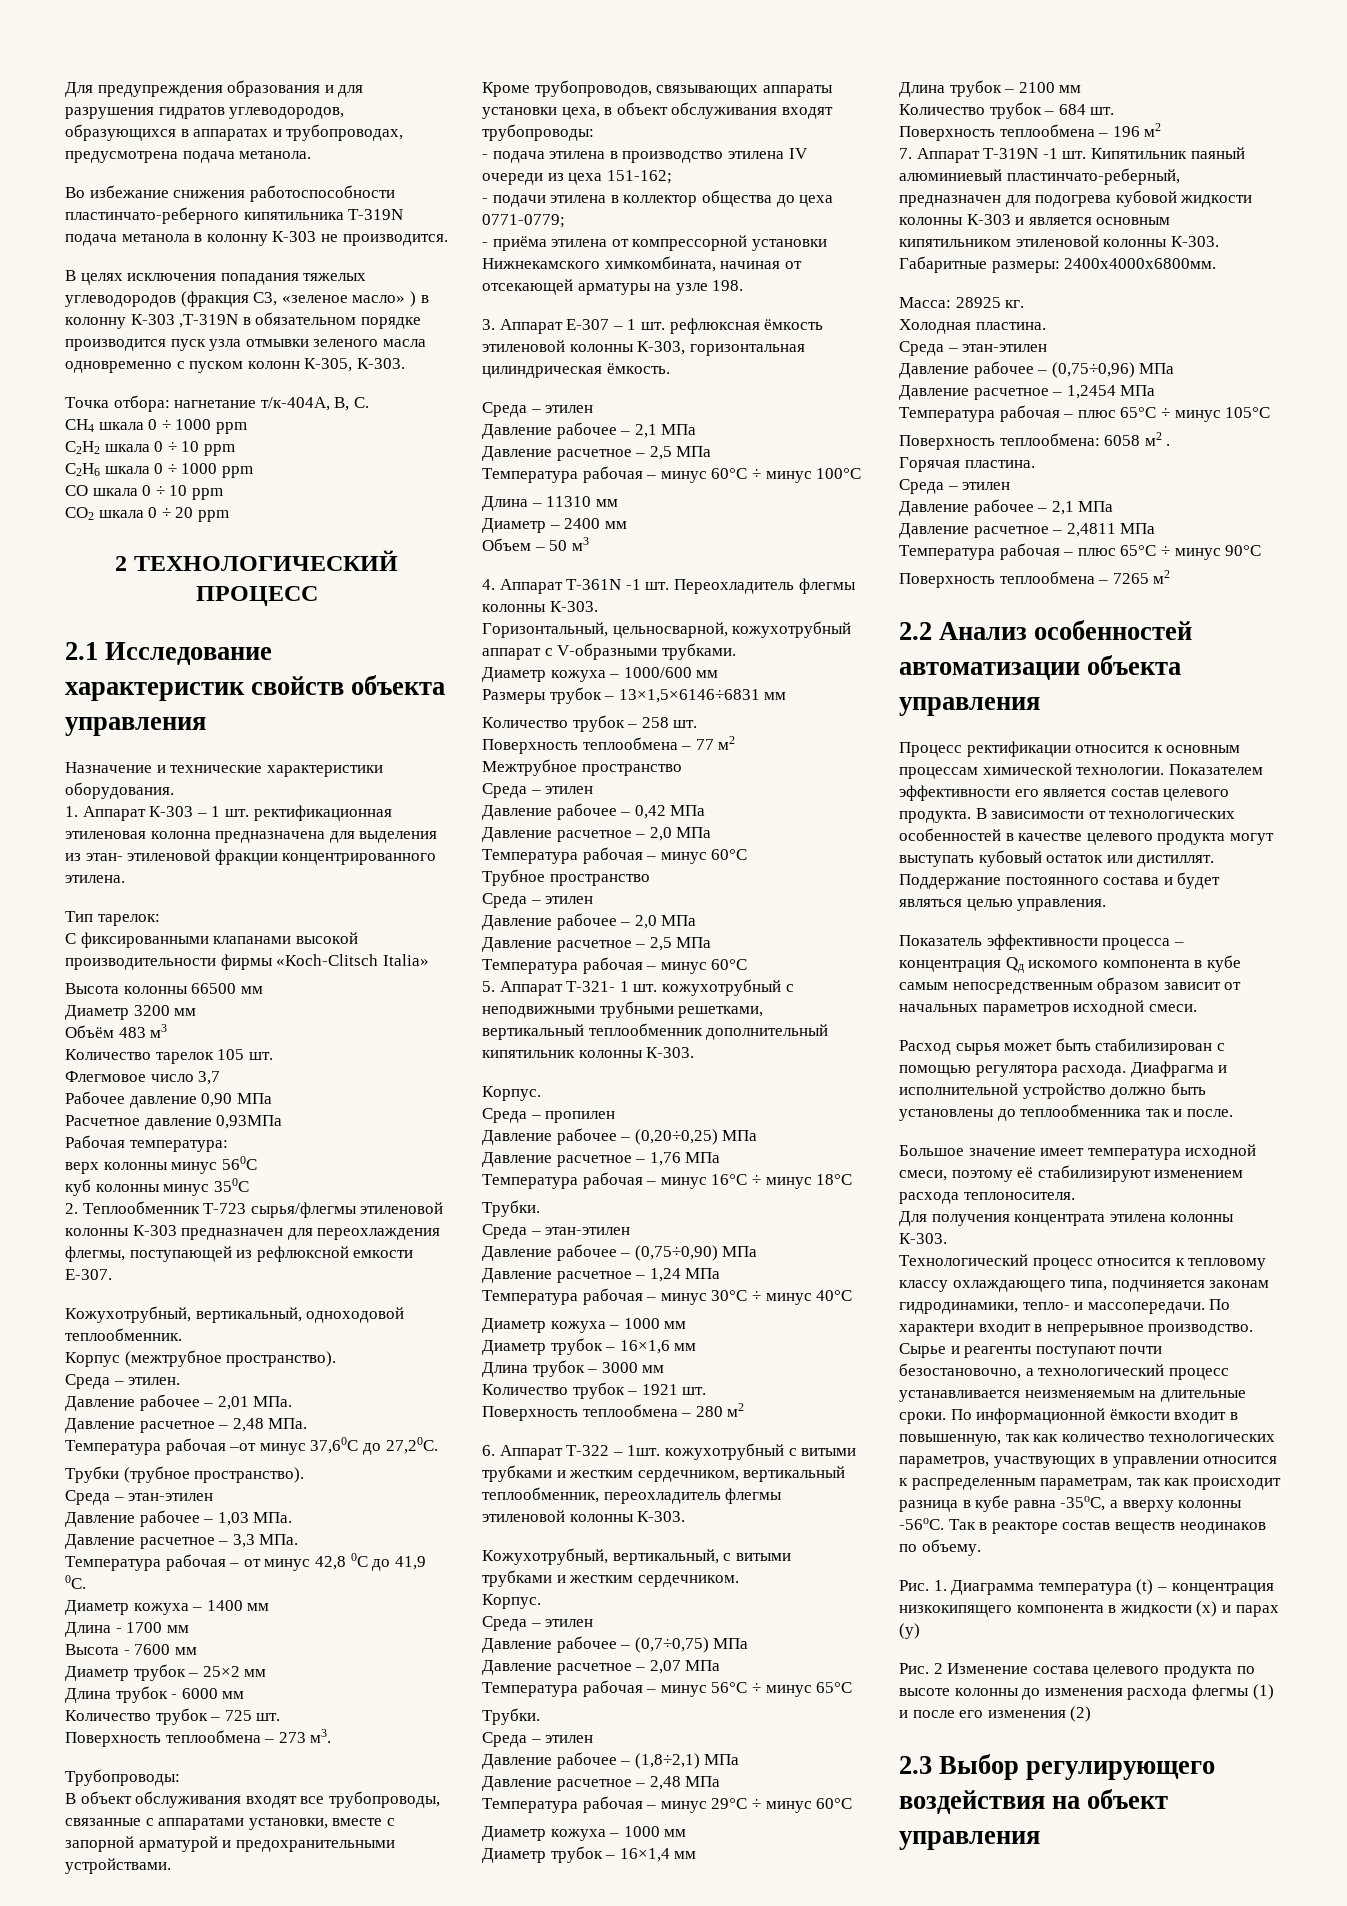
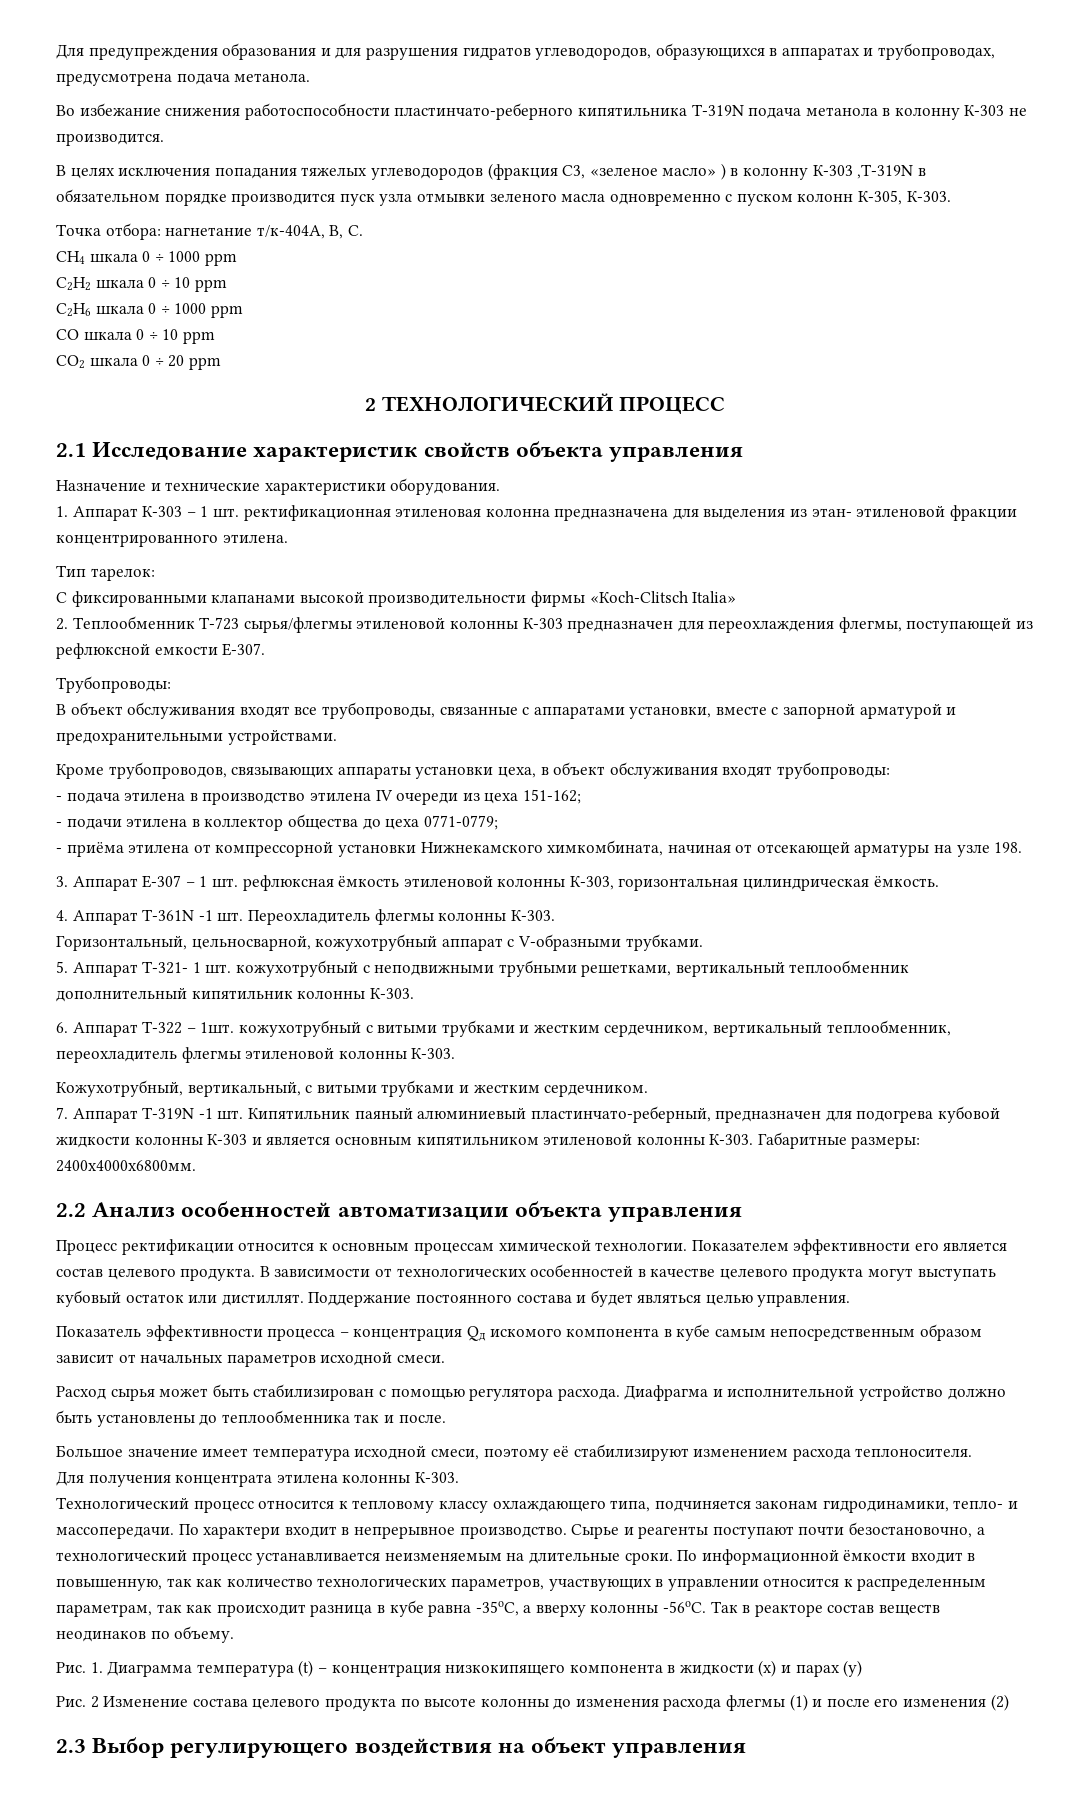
- Высота колонны 66500 мм
- Диаметр 3200 мм
- Объём 483 м3
- Количество тарелок 105 шт.
- Флегмовое число 3,7
- Рабочее давление 0,90 МПа
- Расчетное давление 0,93МПа
- Рабочая температура:
- верх колонны минус 560С
- куб колонны минус 350С
- Кожухотрубный, вертикальный, одноходовой теплообменник.
- Корпус (межтрубное пространство).
- Среда – этилен.
- Давление рабочее – 2,01 МПа.
- Давление расчетное – 2,48 МПа.
- Температура рабочая –от минус 37,60С до 27,20С.
- Трубки (трубное пространство).
- Среда – этан-этилен
- Давление рабочее – 1,03 МПа.
- Давление расчетное – 3,3 МПа.
- Температура рабочая – от минус 42,8 0С до 41,9 0С.
- Диаметр кожуха – 1400 мм
- Длина - 1700 мм
- Высота - 7600 мм
- Диаметр трубок – 25×2 мм
- Длина трубок - 6000 мм
- Количество трубок – 725 шт.
- Поверхность теплообмена – 273 м3.
  3. Аппарат Е-307 – 1 шт. рефлюксная ёмкость этиленовой колонны К-303, горизонтальная цилиндрическая ёмкость.
- Среда – этилен
- Давление рабочее – 2,1 МПа
- Давление расчетное – 2,5 МПа
- Температура рабочая – минус 60°С ÷ минус 100°С
- Длина – 11310 мм
- Диаметр – 2400 мм
- Объем – 50 м3
- Диаметр кожуха – 1000/600 мм
- Размеры трубок – 13×1,5×6146÷6831 мм
- Количество трубок – 258 шт.
- Поверхность теплообмена – 77 м2
- Межтрубное пространство
- Среда – этилен
- Давление рабочее – 0,42 МПа
- Давление расчетное – 2,0 МПа
- Температура рабочая – минус 60°С
- Трубное пространство
- Среда – этилен
- Давление рабочее – 2,0 МПа
- Давление расчетное – 2,5 МПа
- Температура рабочая – минус 60°С
  5. Аппарат Т-321- 1 шт. кожухотрубный с неподвижными трубными решетками, вертикальный теплообменник дополнительный кипятильник колонны К-303.
- Корпус.
- Среда – пропилен
- Давление рабочее – (0,20÷0,25) МПа
- Давление расчетное – 1,76 МПа
- Температура рабочая – минус 16°С ÷ минус 18°С
- Трубки.
- Среда – этан-этилен
- Давление рабочее – (0,75÷0,90) МПа
- Давление расчетное – 1,24 МПа
- Температура рабочая – минус 30°С ÷ минус 40°С
- Диаметр кожуха – 1000 мм
- Диаметр трубок – 16×1,6 мм
- Длина трубок – 3000 мм
- Количество трубок – 1921 шт.
- Поверхность теплообмена – 280 м2
  Кожухотрубный, вертикальный, с витыми трубками и жестким сердечником.
- Корпус.
- Среда – этилен
- Давление рабочее – (0,7÷0,75) МПа
- Давление расчетное – 2,07 МПа
- Температура рабочая – минус 56°С ÷ минус 65°С
- Трубки.
- Среда – этилен
- Давление рабочее – (1,8÷2,1) МПа
- Давление расчетное – 2,48 МПа
- Температура рабочая – минус 29°С ÷ минус 60°С
- Диаметр кожуха – 1000 мм
- Диаметр трубок – 16×1,4 мм
- Длина трубок – 2100 мм
- Количество трубок – 684 шт.
- Поверхность теплообмена – 196 м2
- Масса: 28925 кг.
- Холодная пластина.
- Среда – этан-этилен
- Давление рабочее – (0,75÷0,96) МПа
- Давление расчетное – 1,2454 МПа
- Температура рабочая – плюс 65°С ÷ минус 105°С
- Поверхность теплообмена: 6058 м2 .
- Горячая пластина.
- Среда – этилен
- Давление рабочее – 2,1 МПа
- Давление расчетное – 2,4811 МПа
- Температура рабочая – плюс 65°С ÷ минус 90°С
- Поверхность теплообмена – 7265 м2

